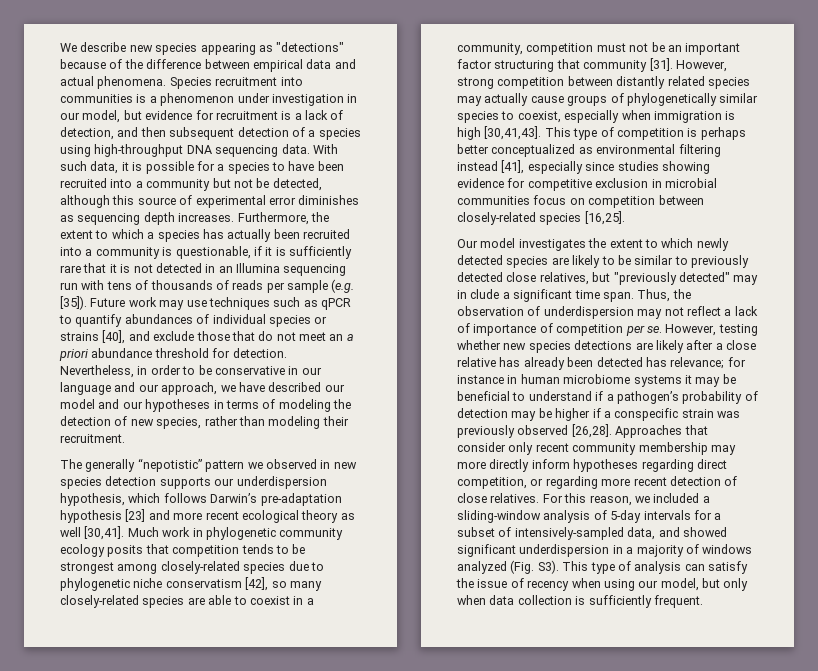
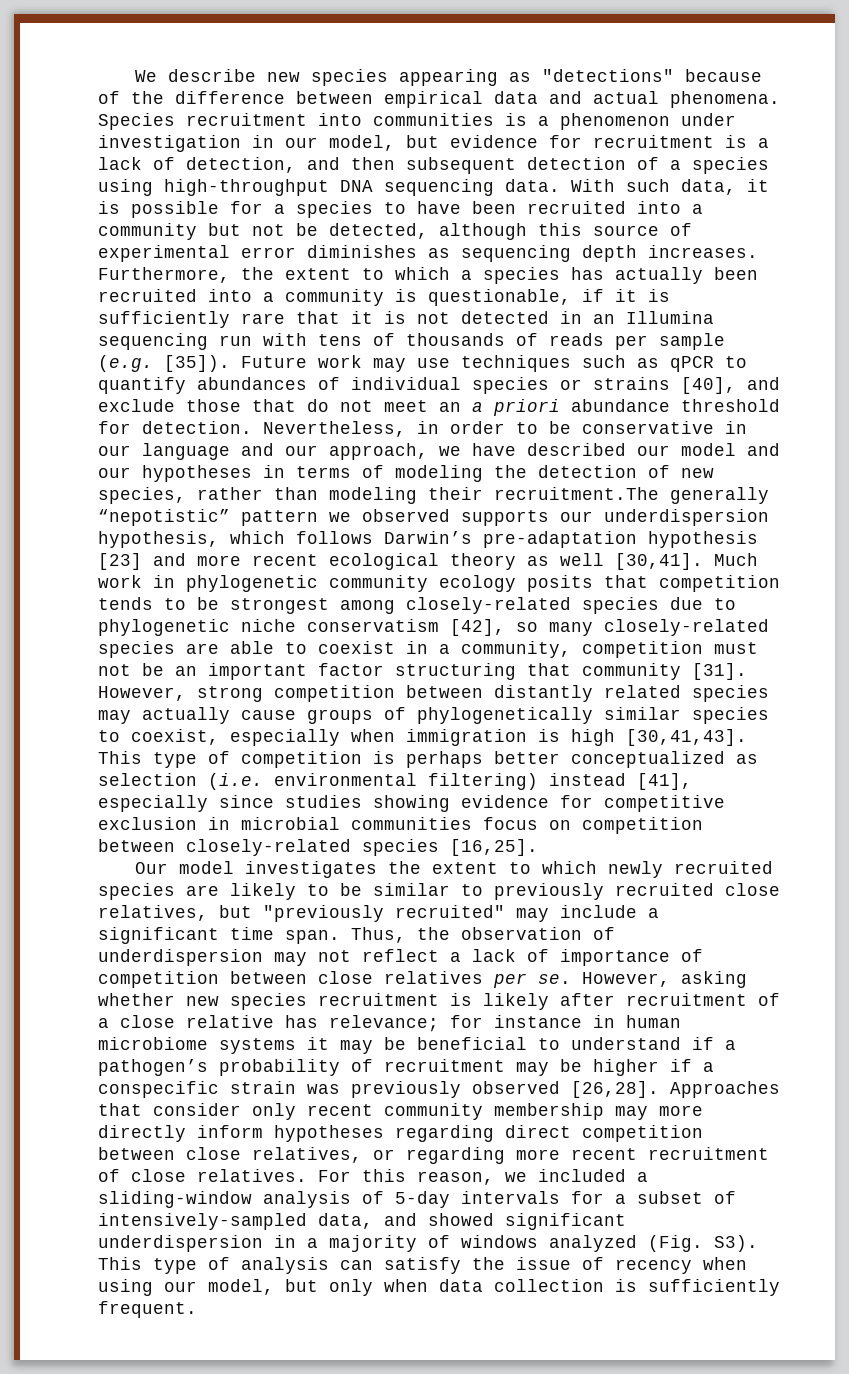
- Nevertheless, in order to be conservative in our language and our approach, we have described our model and our hypotheses in terms of modeling the detection of new species, rather than modeling their recruitment.
- The generally “nepotistic” pattern we observed in new species detection supports our underdispersion hypothesis, which follows Darwin’s pre-adaptation hypothesis [23] and more recent ecological theory as well [30,41].
+ Nevertheless, in order to be conservative in our language and our approach, we have described our model and our hypotheses in terms of modeling the detection of new species, rather than modeling their recruitment.The generally “nepotistic” pattern we observed supports our underdispersion hypothesis, which follows Darwin’s pre-adaptation hypothesis [23] and more recent ecological theory as well [30,41].
- This type of competition is perhaps better conceptualized as environmental filtering instead [41], especially since studies showing evidence for competitive exclusion in microbial communities focus on competition between closely-related species [16,25].
+ This type of competition is perhaps better conceptualized as selection (i.e. environmental filtering) instead [41], especially since studies showing evidence for competitive exclusion in microbial communities focus on competition between closely-related species [16,25].
- Our model investigates the extent to which newly detected species are likely to be similar to previously detected close relatives, but "previously detected" may in clude a significant time span.
+ Our model investigates the extent to which newly recruited species are likely to be similar to previously recruited close relatives, but "previously recruited" may include a significant time span.
- Thus, the observation of underdispersion may not reflect a lack of importance of competition per se.
+ Thus, the observation of underdispersion may not reflect a lack of importance of competition between close relatives per se.
- However, testing whether new species detections are likely after a close relative has already been detected has relevance; for instance in human microbiome systems it may be beneficial to understand if a pathogen’s probability of detection may be higher if a conspecific strain was previously observed [26,28].
+ However, asking whether new species recruitment is likely after recruitment of a close relative has relevance; for instance in human microbiome systems it may be beneficial to understand if a pathogen’s probability of recruitment may be higher if a conspecific strain was previously observed [26,28].
- Approaches that consider only recent community membership may more directly inform hypotheses regarding direct competition, or regarding more recent detection of close relatives.
+ Approaches that consider only recent community membership may more directly inform hypotheses regarding direct competition between close relatives, or regarding more recent recruitment of close relatives.

